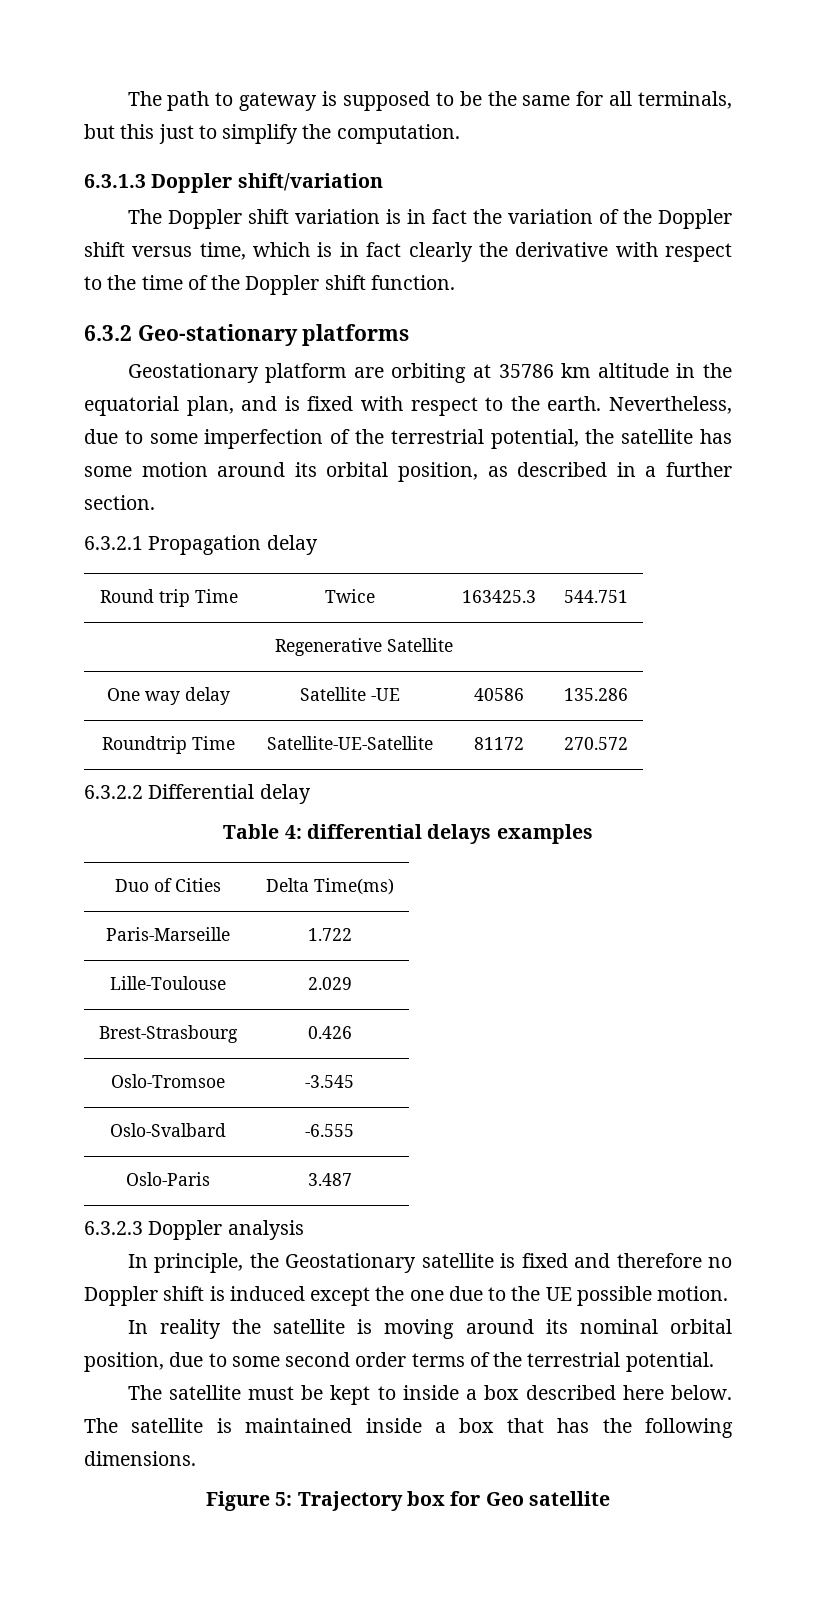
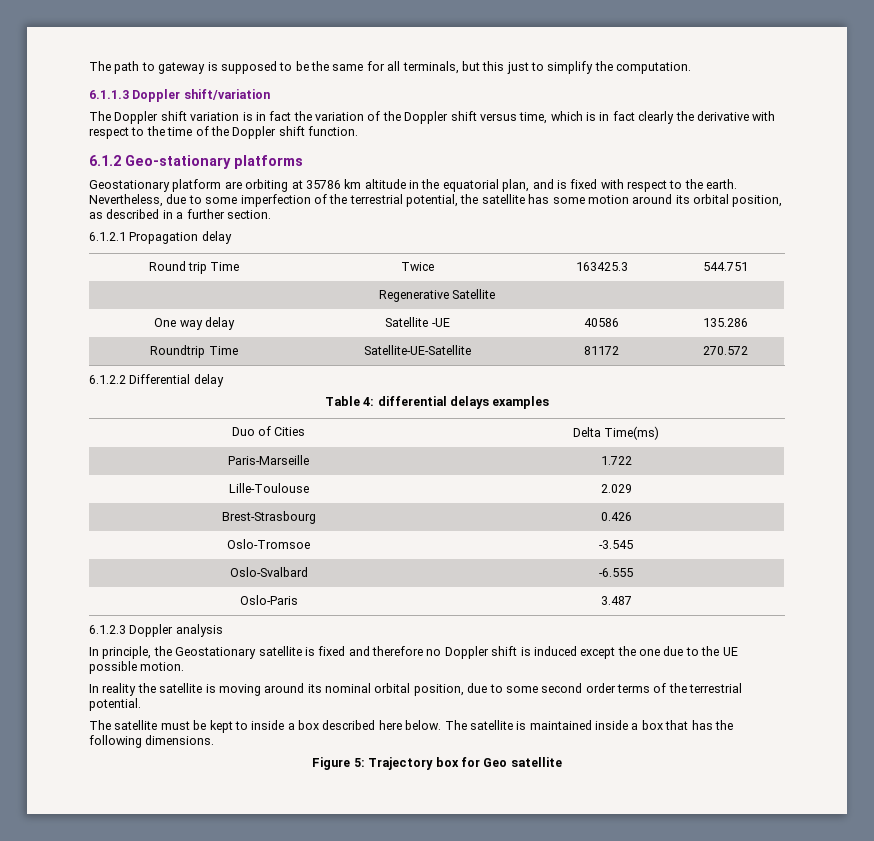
- 6.3.1.3 Doppler shift/variation
+ 6.1.1.3 Doppler shift/variation
- 6.3.2 Geo-stationary platforms
+ 6.1.2 Geo-stationary platforms
- 6.3.2.1 Propagation delay
+ 6.1.2.1 Propagation delay
- 6.3.2.2 Differential delay
+ 6.1.2.2 Differential delay
- 6.3.2.3 Doppler analysis
+ 6.1.2.3 Doppler analysis

